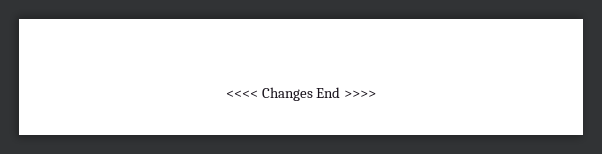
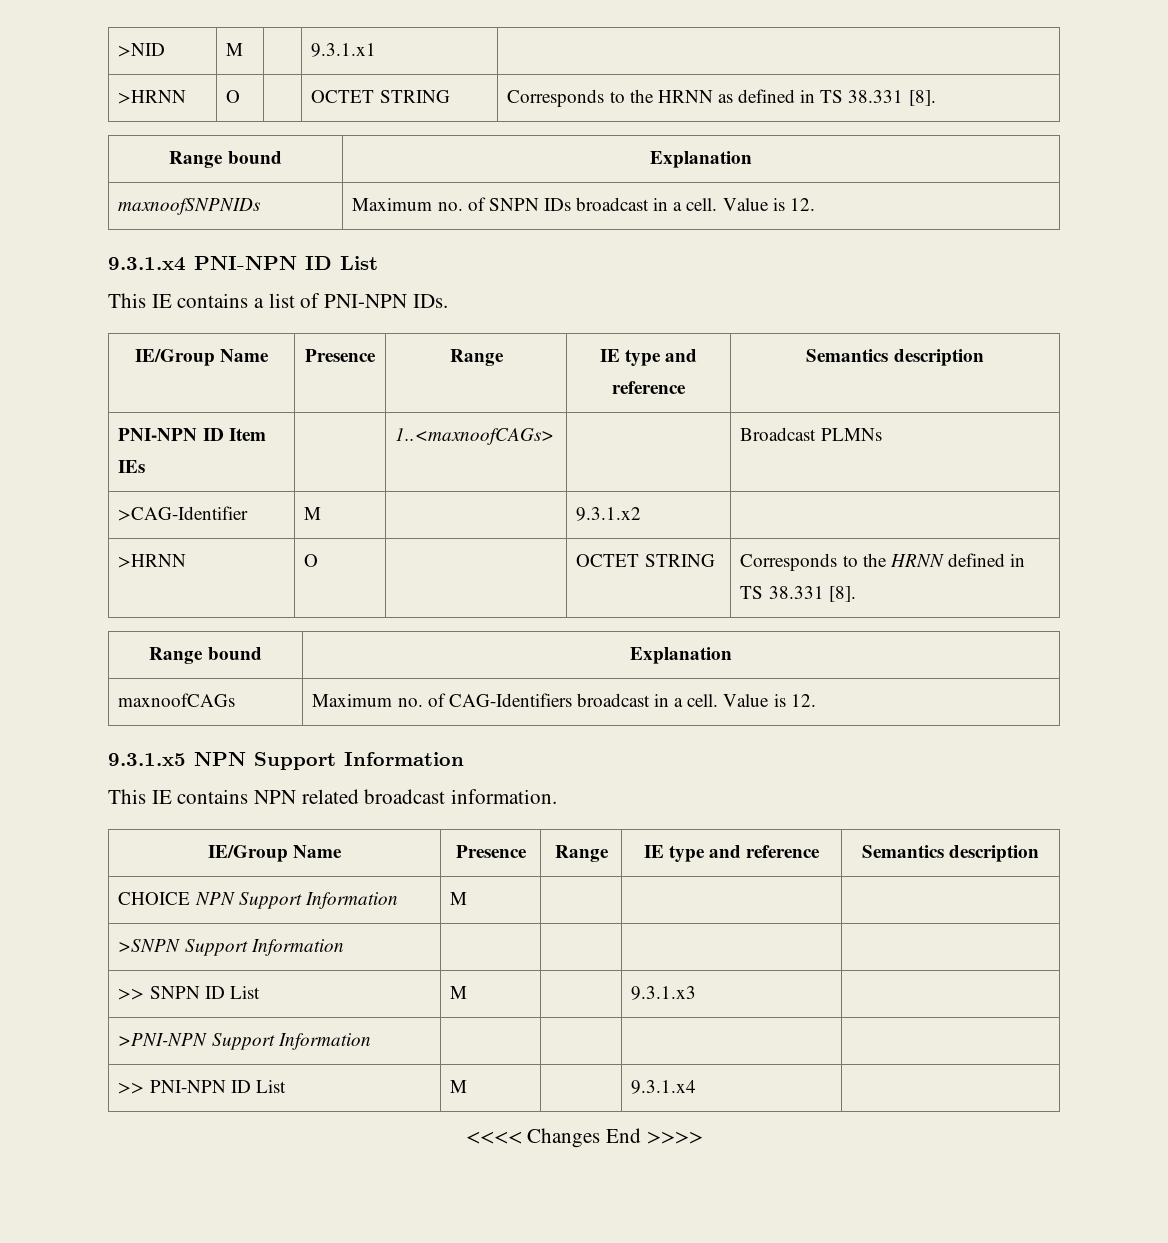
+ >NID | M | | 9.3.1.x1 |
+ >HRNN | O | | OCTET STRING | Corresponds to the HRNN as defined in TS 38.331 [8].
+ Range bound | Explanation
+ maxnoofSNPNIDs | Maximum no. of SNPN IDs broadcast in a cell. Value is 12.
+ 9.3.1.x4 PNI-NPN ID List
+ This IE contains a list of PNI-NPN IDs.
+ IE/Group Name | Presence | Range | IE type and reference | Semantics description
+ PNI-NPN ID Item IEs | | 1..<maxnoofCAGs> | | Broadcast PLMNs
+ >CAG-Identifier | M | | 9.3.1.x2 |
+ >HRNN | O | | OCTET STRING | Corresponds to the HRNN defined in TS 38.331 [8].
+ Range bound | Explanation
+ maxnoofCAGs | Maximum no. of CAG-Identifiers broadcast in a cell. Value is 12.
+ 9.3.1.x5 NPN Support Information
+ This IE contains NPN related broadcast information.
+ IE/Group Name | Presence | Range | IE type and reference | Semantics description
+ CHOICE NPN Support Information | M | | |
+ >SNPN Support Information | | | |
+ >> SNPN ID List | M | | 9.3.1.x3 |
+ >PNI-NPN Support Information | | | |
+ >> PNI-NPN ID List | M | | 9.3.1.x4 |

